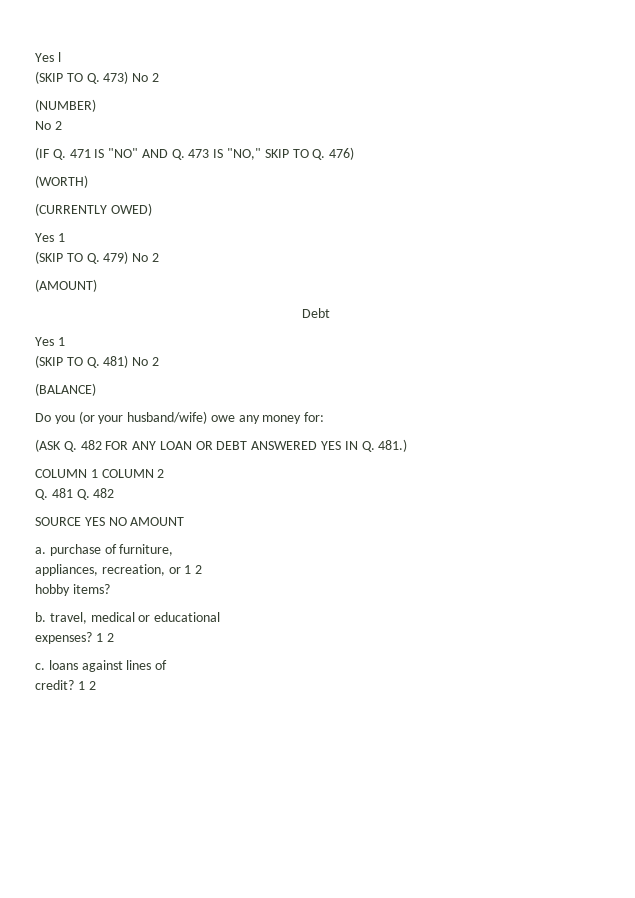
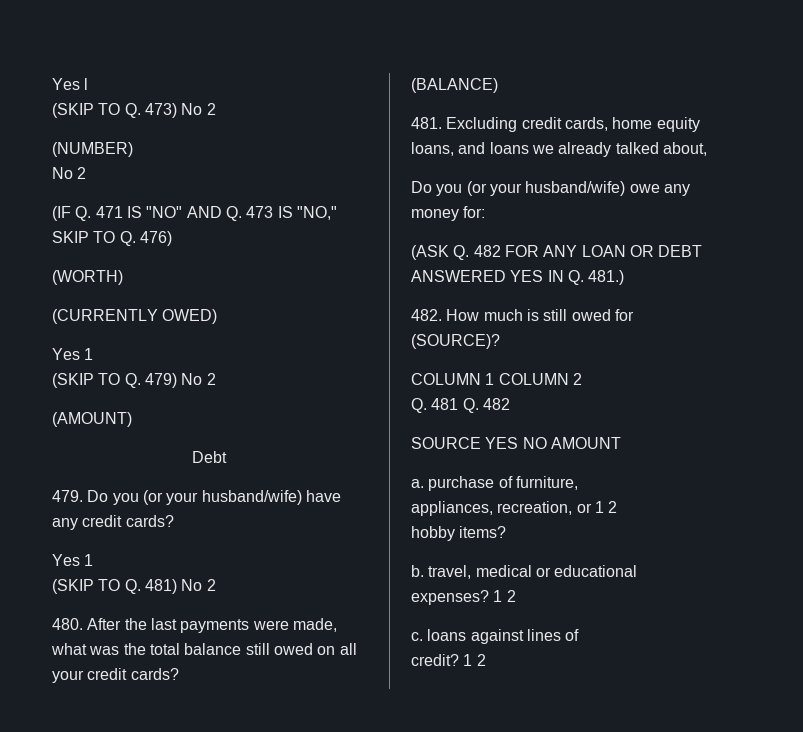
+ 479. Do you (or your husband/wife) have any credit cards?
+ 480. After the last payments were made, what was the total balance still owed on all your credit cards?
  (BALANCE)
+ 481. Excluding credit cards, home equity loans, and loans we already talked about,
+ 482. How much is still owed for (SOURCE)?

